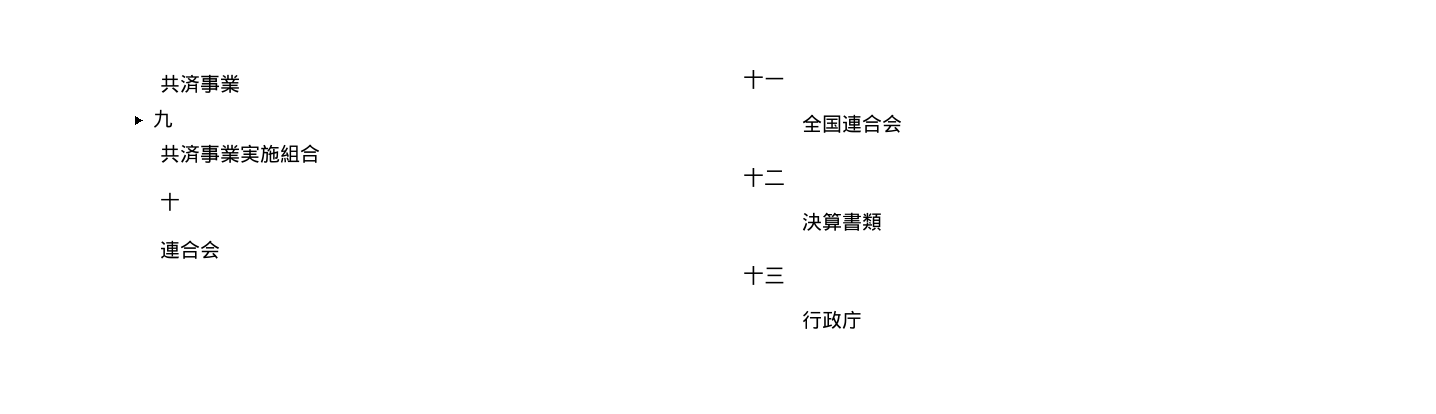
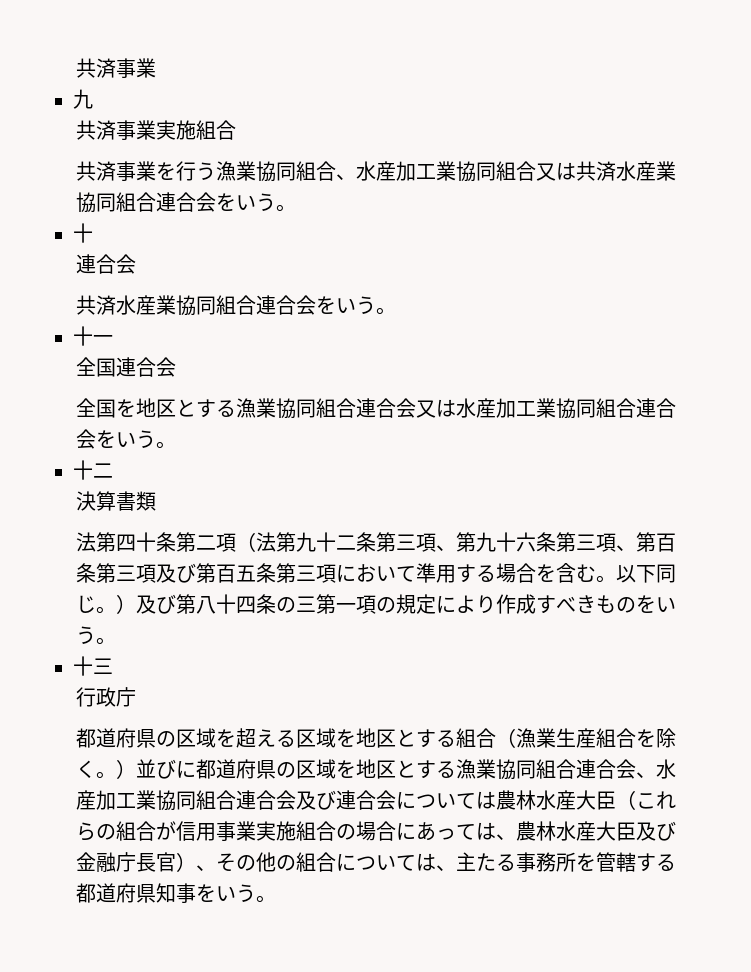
  共済事業実施組合
+ 共済事業を行う漁業協同組合、水産加工業協同組合又は共済水産業協同組合連合会をいう。
  十
  連合会
+ 共済水産業協同組合連合会をいう。
  十一
  全国連合会
+ 全国を地区とする漁業協同組合連合会又は水産加工業協同組合連合会をいう。
  十二
  決算書類
+ 法第四十条第二項（法第九十二条第三項、第九十六条第三項、第百条第三項及び第百五条第三項において準用する場合を含む。以下同じ。）及び第八十四条の三第一項の規定により作成すべきものをいう。
  十三
  行政庁
+ 都道府県の区域を超える区域を地区とする組合（漁業生産組合を除く。）並びに都道府県の区域を地区とする漁業協同組合連合会、水産加工業協同組合連合会及び連合会については農林水産大臣（これらの組合が信用事業実施組合の場合にあっては、農林水産大臣及び金融庁長官）、その他の組合については、主たる事務所を管轄する都道府県知事をいう。

